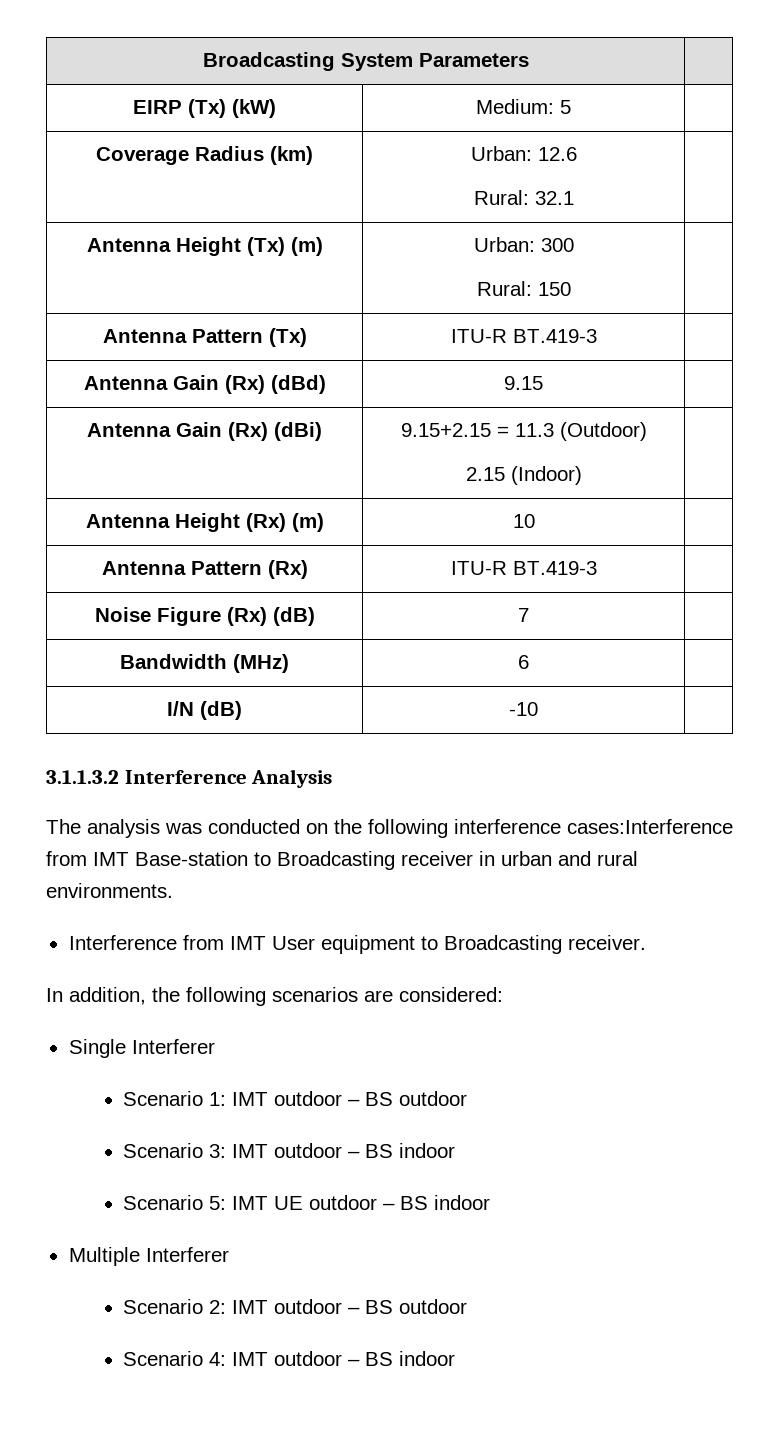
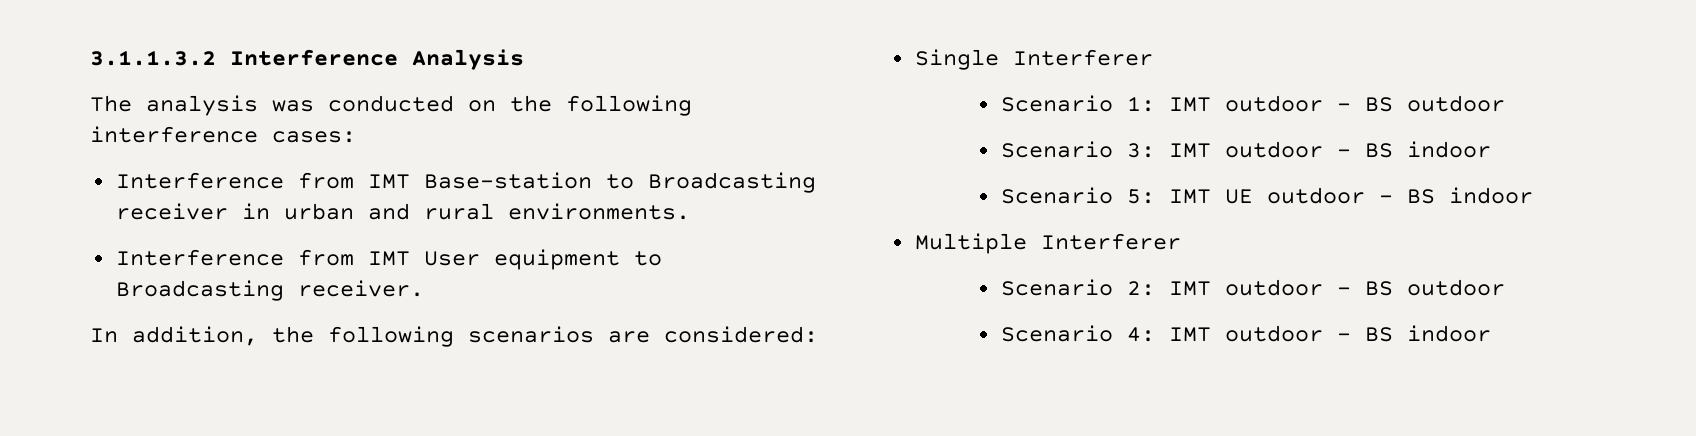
- Broadcasting System Parameters |
- EIRP (Tx) (kW) | Medium: 5 |
- Coverage Radius (km) | Urban: 12.6
- Rural: 32.1 |
- Antenna Height (Tx) (m) | Urban: 300
- Rural: 150 |
- Antenna Pattern (Tx) | ITU-R BT.419-3 |
- Antenna Gain (Rx) (dBd) | 9.15 |
- Antenna Gain (Rx) (dBi) | 9.15+2.15 = 11.3 (Outdoor)
- 2.15 (Indoor) |
- Antenna Height (Rx) (m) | 10 |
- Antenna Pattern (Rx) | ITU-R BT.419-3 |
- Noise Figure (Rx) (dB) | 7 |
- Bandwidth (MHz) | 6 |
- I/N (dB) | -10 |
- The analysis was conducted on the following interference cases:Interference from IMT Base-station to Broadcasting receiver in urban and rural environments.
+ The analysis was conducted on the following interference cases:
+ Interference from IMT Base-station to Broadcasting receiver in urban and rural environments.

